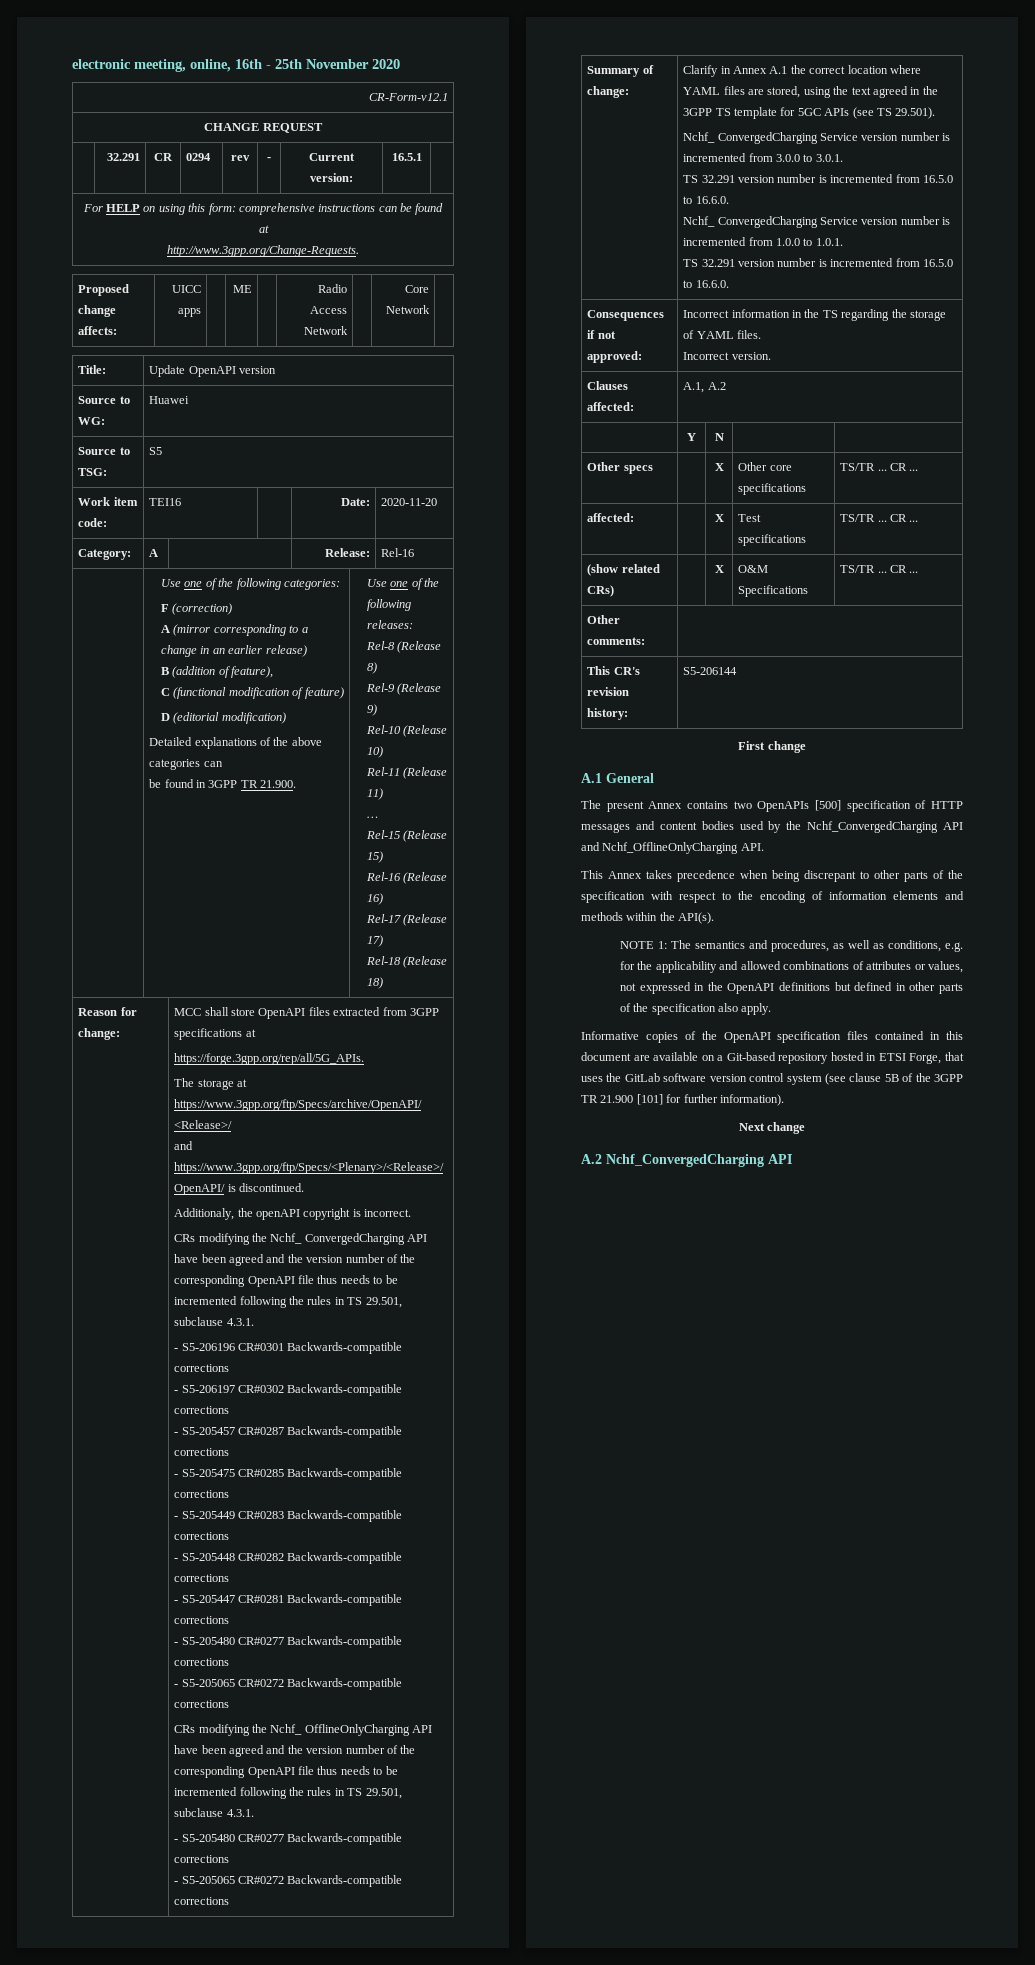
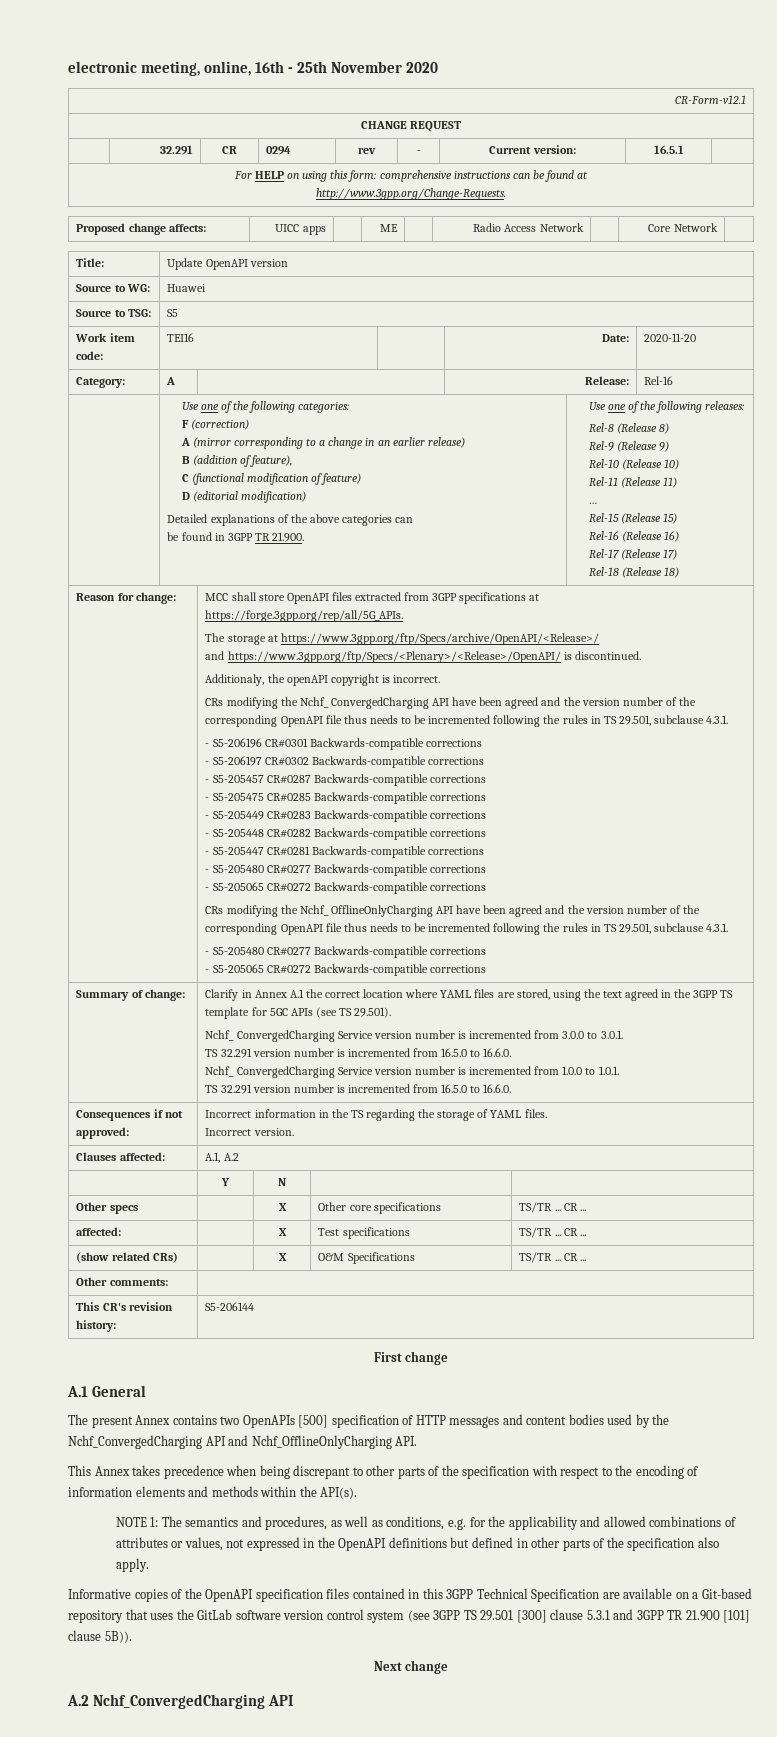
- Informative copies of the OpenAPI specification files contained in this document are available on a Git-based repository hosted in ETSI Forge, that uses the GitLab software version control system (see clause 5B of the 3GPP TR 21.900 [101] for further information).
+ Informative copies of the OpenAPI specification files contained in this 3GPP Technical Specification are available on a Git-based repository that uses the GitLab software version control system (see 3GPP TS 29.501 [300] clause 5.3.1 and 3GPP TR 21.900 [101] clause 5B)).

